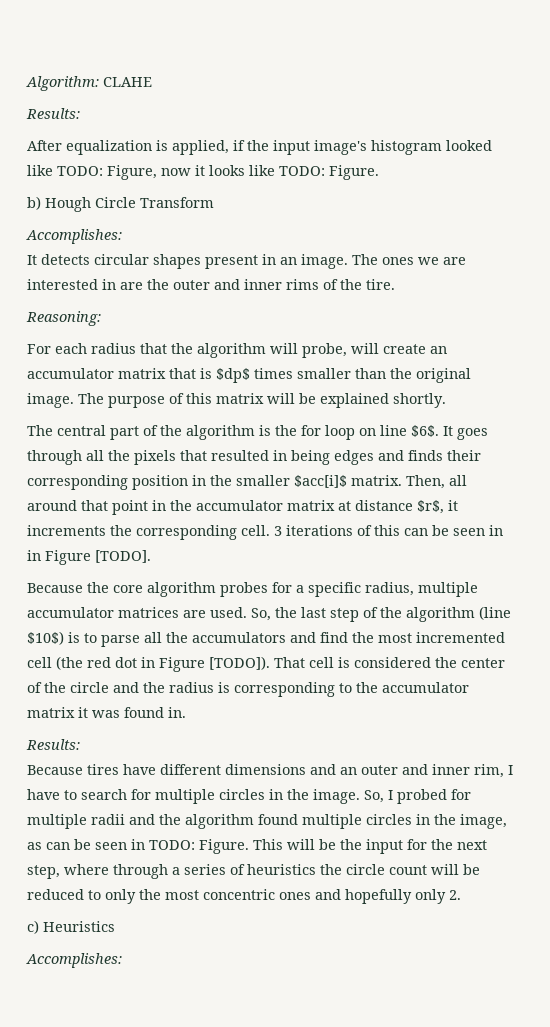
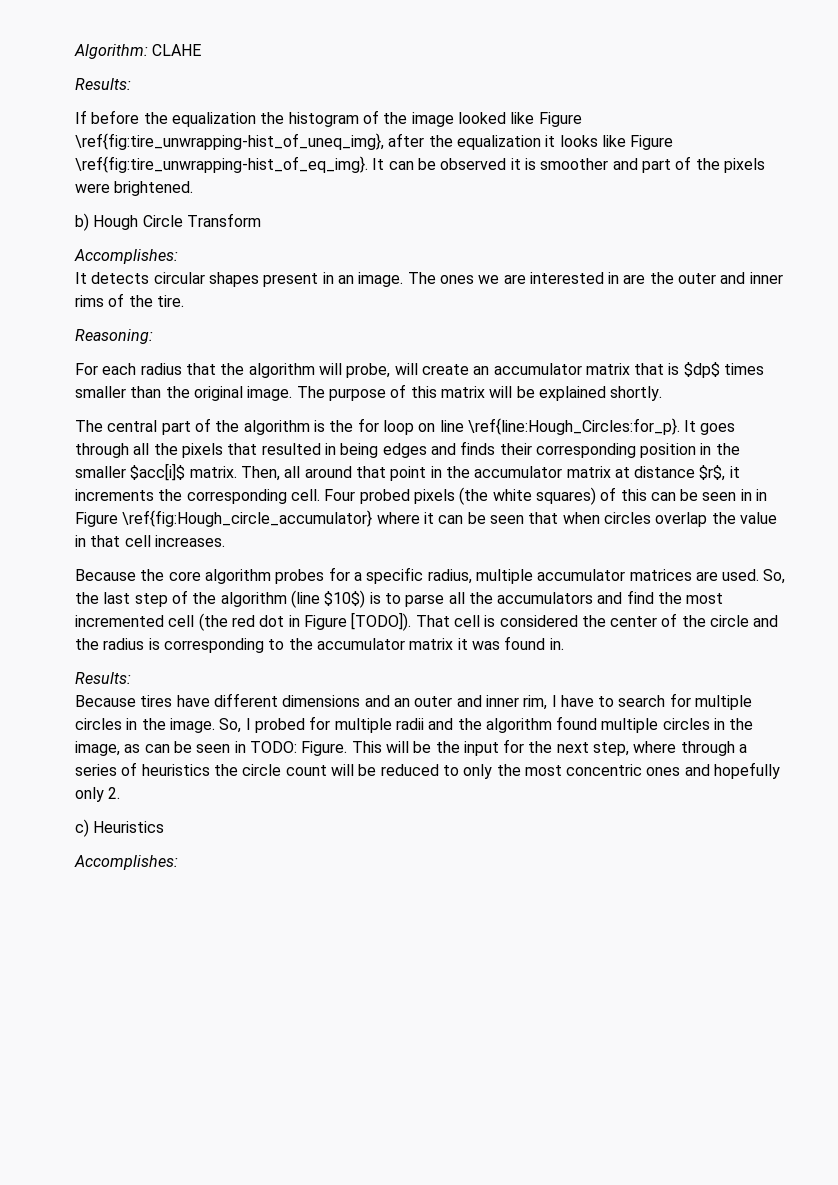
- After equalization is applied, if the input image's histogram looked like TODO: Figure, now it looks like TODO: Figure.
+ If before the equalization the histogram of the image looked like Figure \ref{fig:tire_unwrapping-hist_of_uneq_img}, after the equalization it looks like Figure \ref{fig:tire_unwrapping-hist_of_eq_img}. It can be observed it is smoother and part of the pixels were brightened.
- The central part of the algorithm is the for loop on line $6$.
+ The central part of the algorithm is the for loop on line \ref{line:Hough_Circles:for_p}.
- 3 iterations of this can be seen in in Figure [TODO].
+ Four probed pixels (the white squares) of this can be seen in in Figure \ref{fig:Hough_circle_accumulator} where it can be seen that when circles overlap the value in that cell increases.

